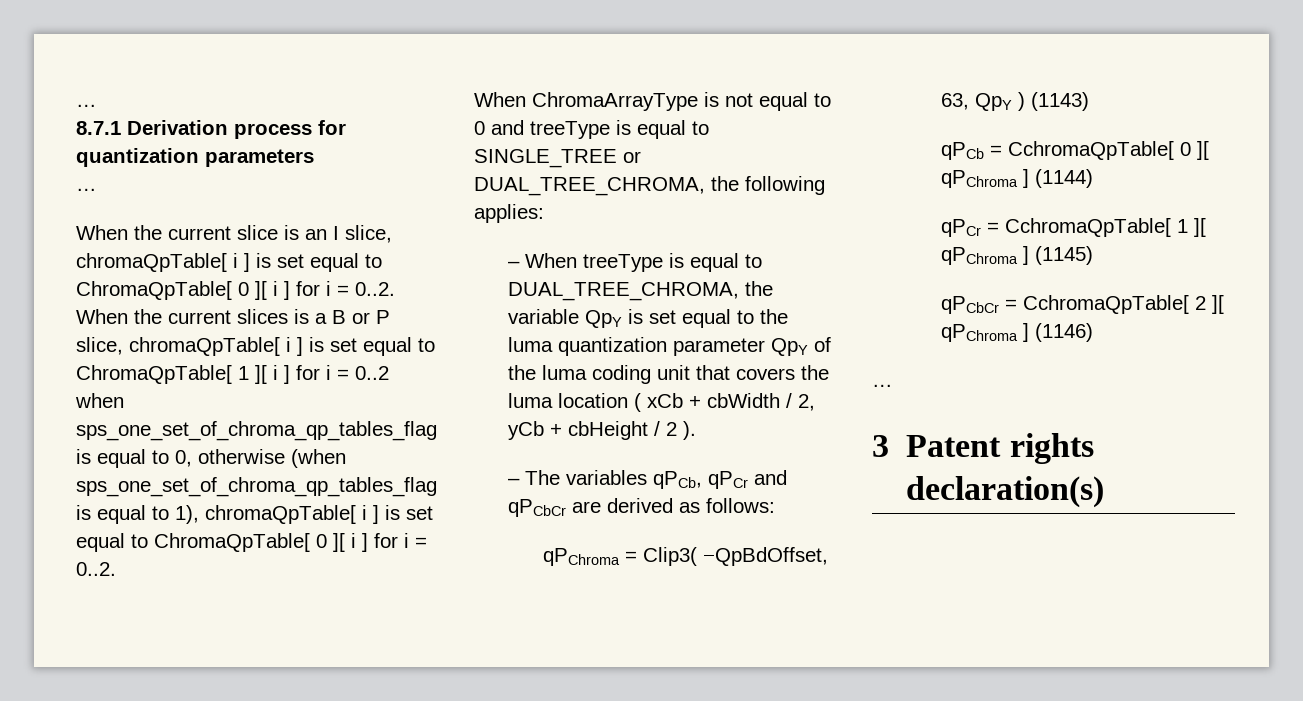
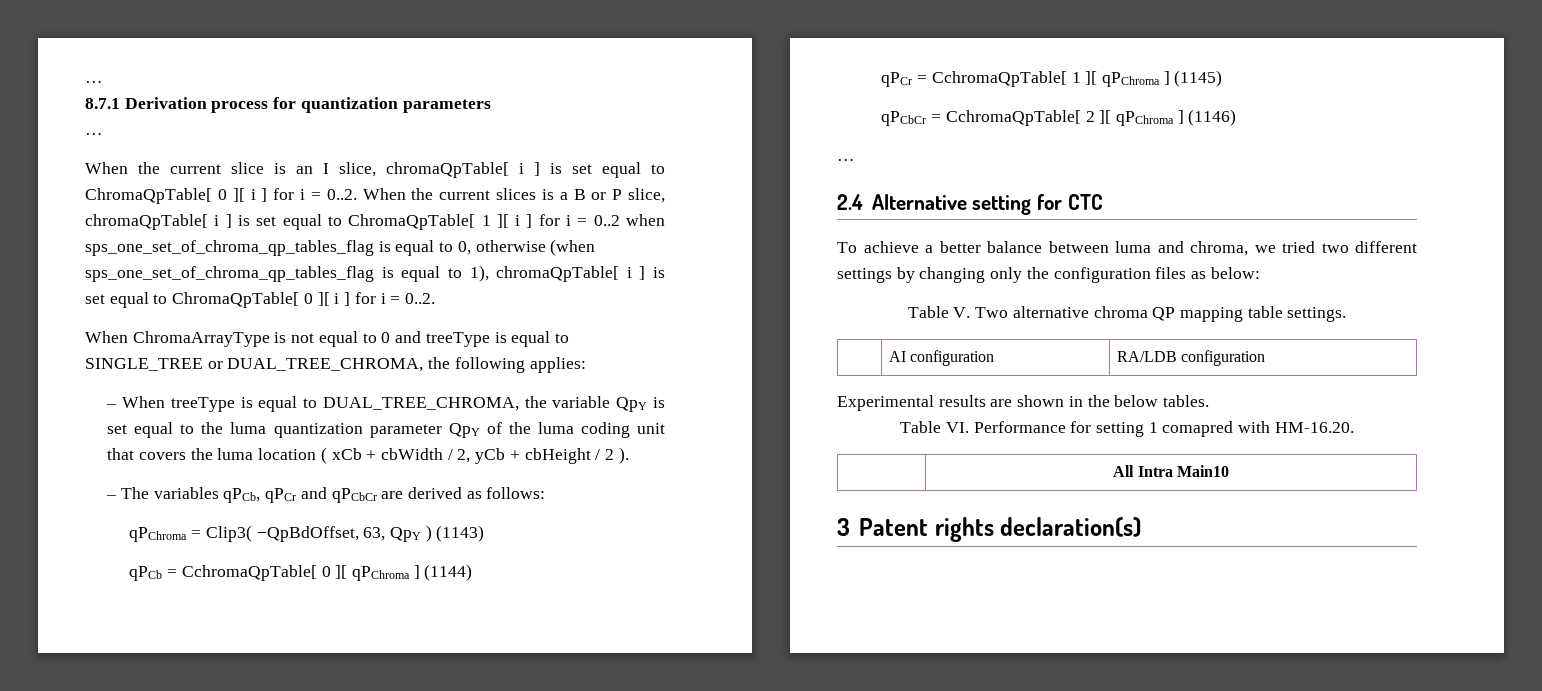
+ 2.4 Alternative setting for CTC
+ To achieve a better balance between luma and chroma, we tried two different settings by changing only the configuration files as below:
+ Table V. Two alternative chroma QP mapping table settings.
+ | AI configuration | RA/LDB configuration
+ Experimental results are shown in the below tables.
+ Table VI. Performance for setting 1 comapred with HM-16.20.
+ | All Intra Main10

